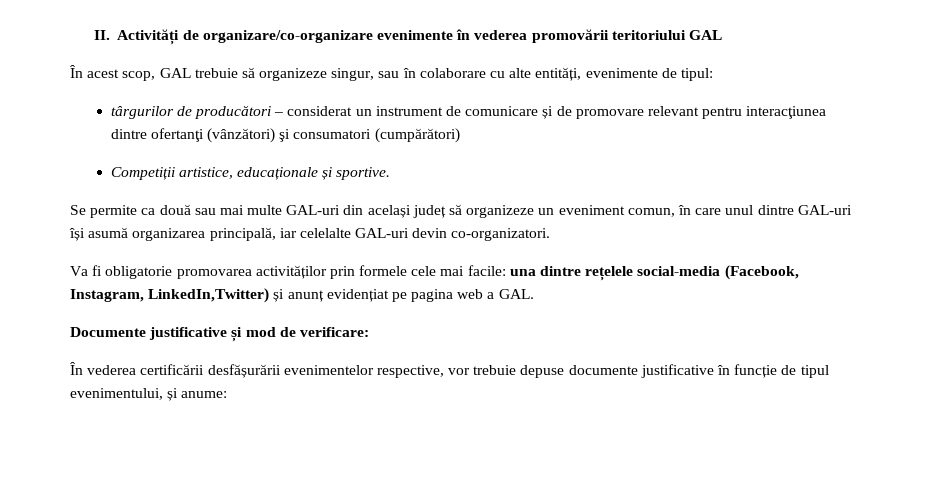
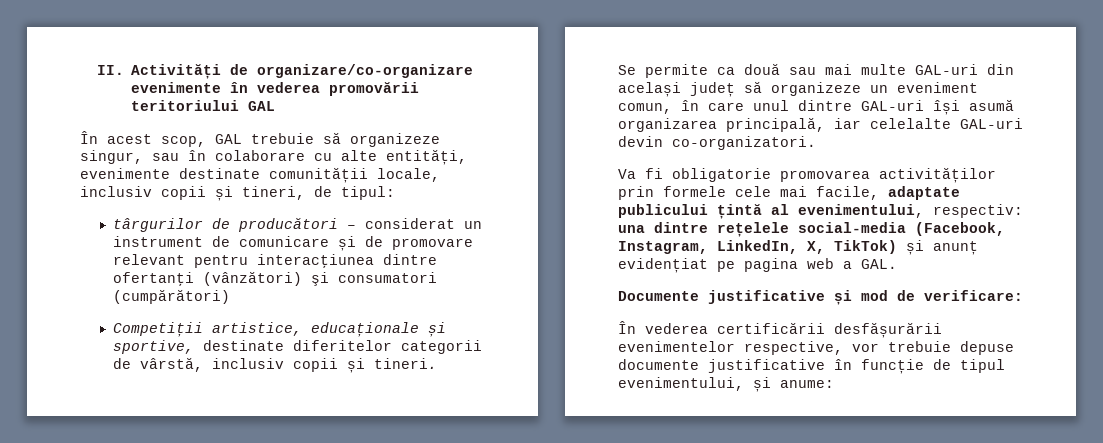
- În acest scop, GAL trebuie să organizeze singur, sau în colaborare cu alte entități, evenimente de tipul:
+ În acest scop, GAL trebuie să organizeze singur, sau în colaborare cu alte entități, evenimente destinate comunității locale, inclusiv copii și tineri, de tipul:
- Competiții artistice, educaționale și sportive.
+ Competiții artistice, educaționale și sportive, destinate diferitelor categorii de vârstă, inclusiv copii și tineri.
- Va fi obligatorie promovarea activităților prin formele cele mai facile: una dintre rețelele social-media (Facebook, Instagram, LinkedIn,Twitter) și anunț evidențiat pe pagina web a GAL.
+ Va fi obligatorie promovarea activităților prin formele cele mai facile, adaptate publicului țintă al evenimentului, respectiv: una dintre rețelele social-media (Facebook, Instagram, LinkedIn, X, TikTok) și anunț evidențiat pe pagina web a GAL.

